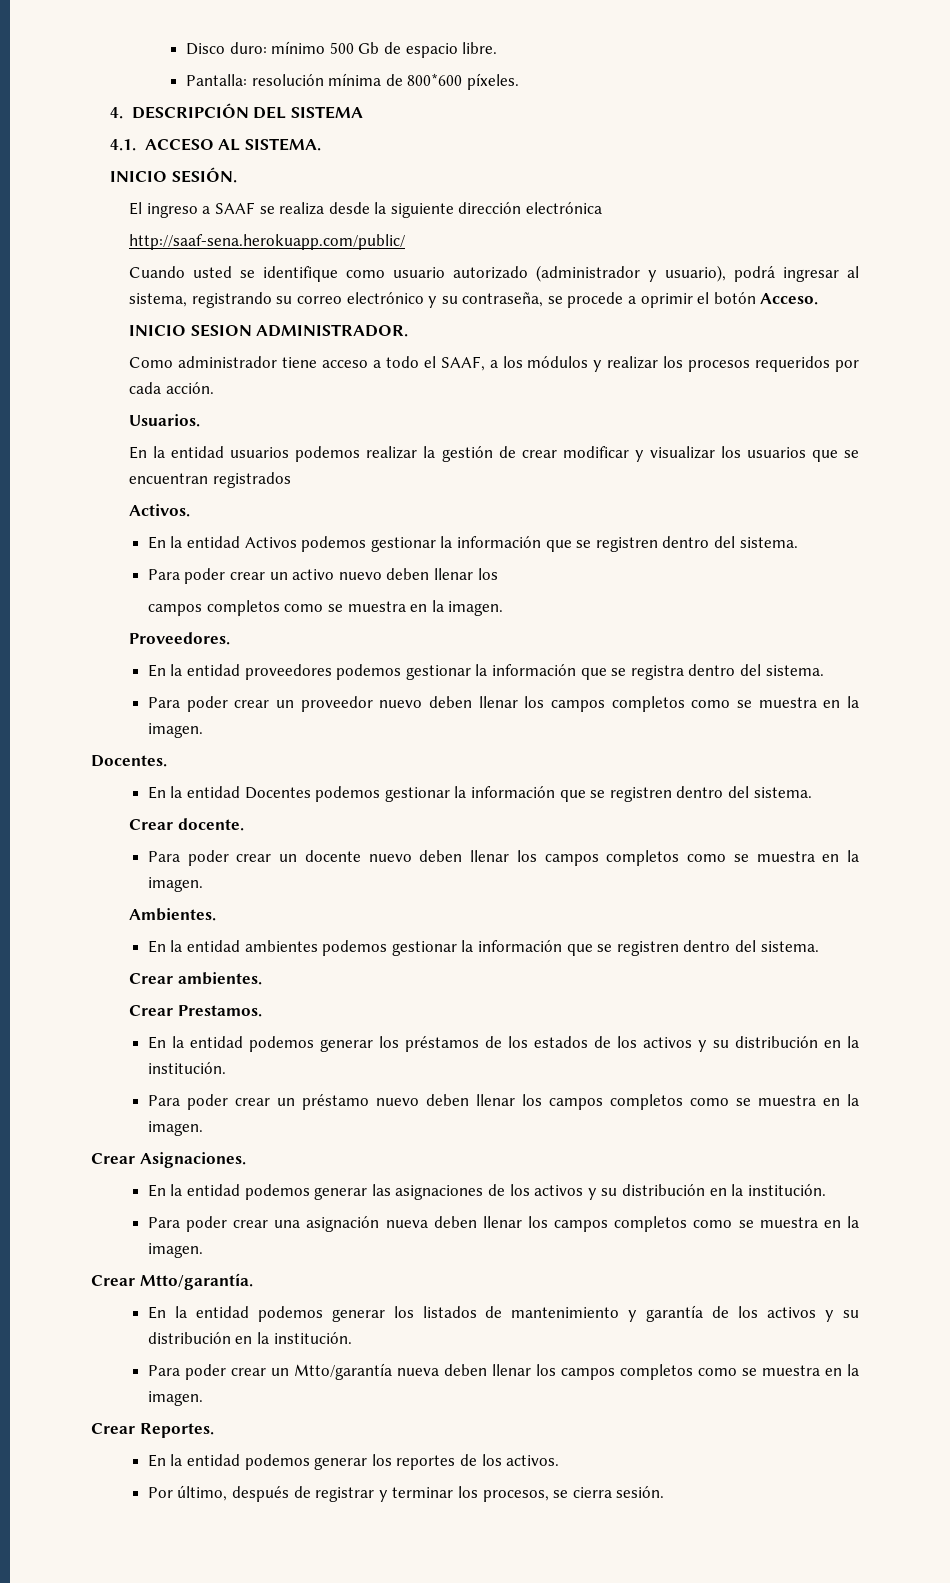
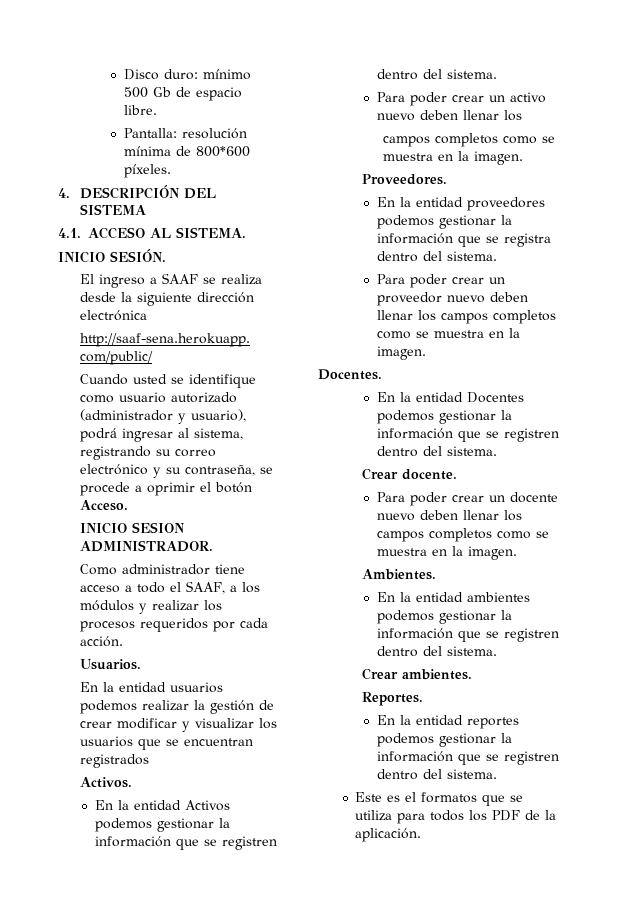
- Crear Prestamos.
- En la entidad podemos generar los préstamos de los estados de los activos y su distribución en la institución.
- Para poder crear un préstamo nuevo deben llenar los campos completos como se muestra en la imagen.
- Crear Asignaciones.
- En la entidad podemos generar las asignaciones de los activos y su distribución en la institución.
- Para poder crear una asignación nueva deben llenar los campos completos como se muestra en la imagen.
- Crear Mtto/garantía.
- En la entidad podemos generar los listados de mantenimiento y garantía de los activos y su distribución en la institución.
- Para poder crear un Mtto/garantía nueva deben llenar los campos completos como se muestra en la imagen.
- Crear Reportes.
- En la entidad podemos generar los reportes de los activos.
- Por último, después de registrar y terminar los procesos, se cierra sesión.
+ Reportes.
+ En la entidad reportes podemos gestionar la información que se registren dentro del sistema.
+ Este es el formatos que se utiliza para todos los PDF de la aplicación.

